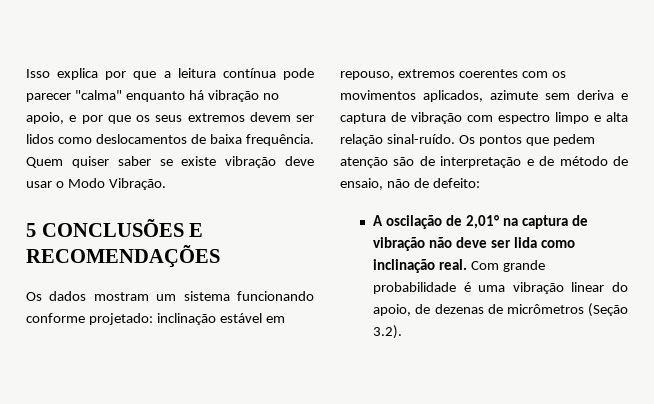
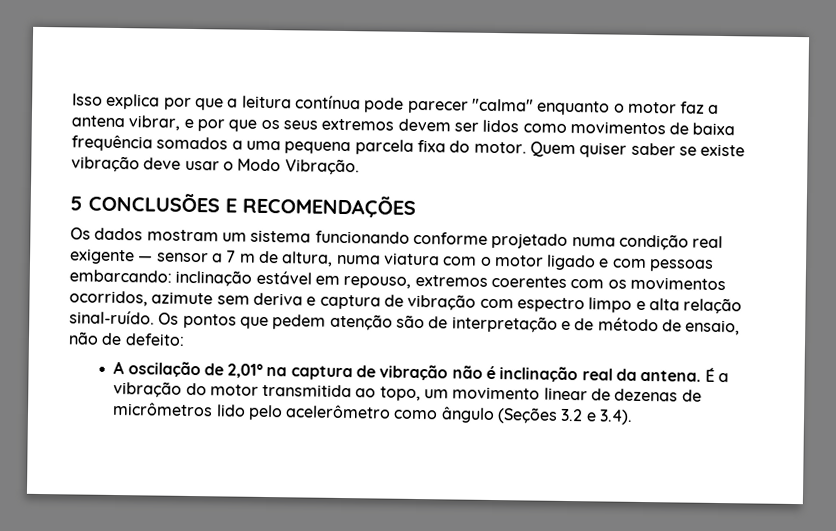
- Isso explica por que a leitura contínua pode parecer "calma" enquanto há vibração no apoio, e por que os seus extremos devem ser lidos como deslocamentos de baixa frequência.
+ Isso explica por que a leitura contínua pode parecer "calma" enquanto o motor faz a antena vibrar, e por que os seus extremos devem ser lidos como movimentos de baixa frequência somados a uma pequena parcela fixa do motor.
- Os dados mostram um sistema funcionando conforme projetado: inclinação estável em repouso, extremos coerentes com os movimentos aplicados, azimute sem deriva e captura de vibração com espectro limpo e alta relação sinal-ruído.
+ Os dados mostram um sistema funcionando conforme projetado numa condição real exigente — sensor a 7 m de altura, numa viatura com o motor ligado e com pessoas embarcando: inclinação estável em repouso, extremos coerentes com os movimentos ocorridos, azimute sem deriva e captura de vibração com espectro limpo e alta relação sinal-ruído.
- A oscilação de 2,01° na captura de vibração não deve ser lida como inclinação real. Com grande probabilidade é uma vibração linear do apoio, de dezenas de micrômetros (Seção 3.2).
+ A oscilação de 2,01° na captura de vibração não é inclinação real da antena. É a vibração do motor transmitida ao topo, um movimento linear de dezenas de micrômetros lido pelo acelerômetro como ângulo (Seções 3.2 e 3.4).

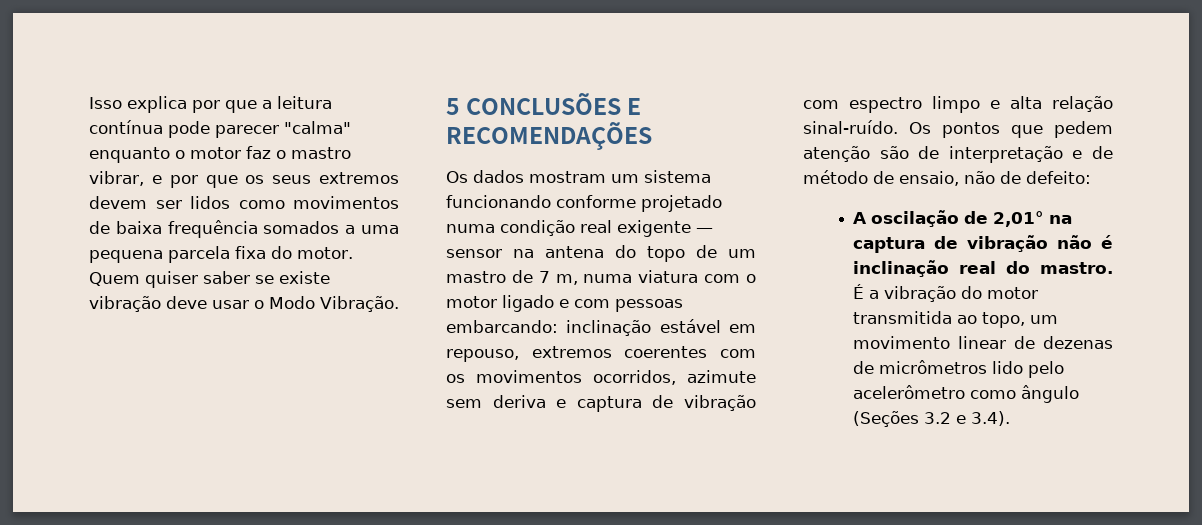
- Isso explica por que a leitura contínua pode parecer "calma" enquanto o motor faz a antena vibrar, e por que os seus extremos devem ser lidos como movimentos de baixa frequência somados a uma pequena parcela fixa do motor.
+ Isso explica por que a leitura contínua pode parecer "calma" enquanto o motor faz o mastro vibrar, e por que os seus extremos devem ser lidos como movimentos de baixa frequência somados a uma pequena parcela fixa do motor.
- Os dados mostram um sistema funcionando conforme projetado numa condição real exigente — sensor a 7 m de altura, numa viatura com o motor ligado e com pessoas embarcando: inclinação estável em repouso, extremos coerentes com os movimentos ocorridos, azimute sem deriva e captura de vibração com espectro limpo e alta relação sinal-ruído.
+ Os dados mostram um sistema funcionando conforme projetado numa condição real exigente — sensor na antena do topo de um mastro de 7 m, numa viatura com o motor ligado e com pessoas embarcando: inclinação estável em repouso, extremos coerentes com os movimentos ocorridos, azimute sem deriva e captura de vibração com espectro limpo e alta relação sinal-ruído.
- A oscilação de 2,01° na captura de vibração não é inclinação real da antena.
+ A oscilação de 2,01° na captura de vibração não é inclinação real do mastro.

